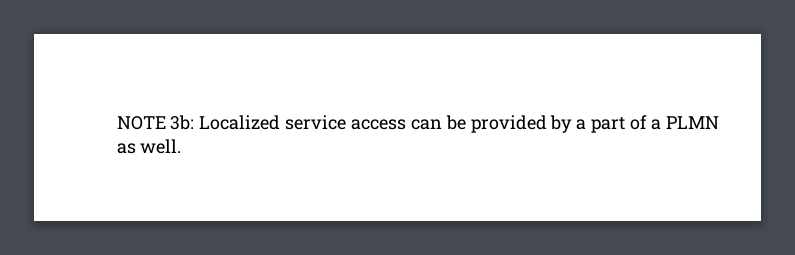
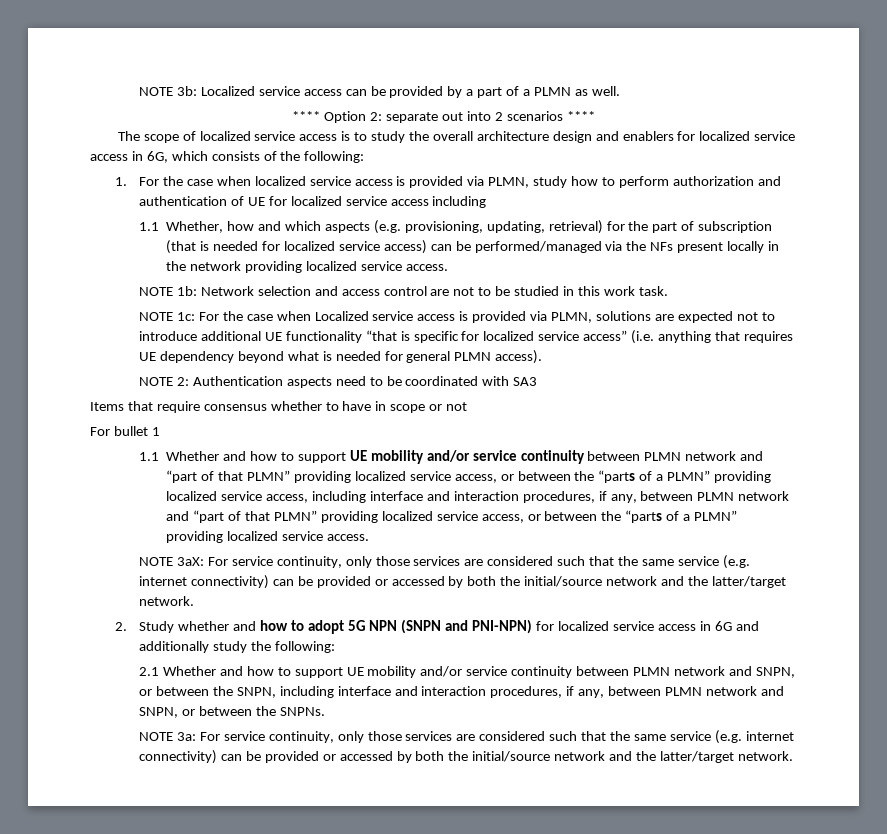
+ **** Option 2: separate out into 2 scenarios ****
+ The scope of localized service access is to study the overall architecture design and enablers for localized service access in 6G, which consists of the following:
+ 1. For the case when localized service access is provided via PLMN, study how to perform authorization and authentication of UE for localized service access including
+ 1.1 Whether, how and which aspects (e.g. provisioning, updating, retrieval) for the part of subscription (that is needed for localized service access) can be performed/managed via the NFs present locally in the network providing localized service access.
+ NOTE 1b: Network selection and access control are not to be studied in this work task.
+ NOTE 1c: For the case when Localized service access is provided via PLMN, solutions are expected not to introduce additional UE functionality “that is specific for localized service access” (i.e. anything that requires UE dependency beyond what is needed for general PLMN access).
+ NOTE 2: Authentication aspects need to be coordinated with SA3
+ Items that require consensus whether to have in scope or not
+ For bullet 1
+ 1.1 Whether and how to support UE mobility and/or service continuity between PLMN network and “part of that PLMN” providing localized service access, or between the “parts of a PLMN” providing localized service access, including interface and interaction procedures, if any, between PLMN network and “part of that PLMN” providing localized service access, or between the “parts of a PLMN” providing localized service access.
+ NOTE 3aX: For service continuity, only those services are considered such that the same service (e.g. internet connectivity) can be provided or accessed by both the initial/source network and the latter/target network.
+ 2. Study whether and how to adopt 5G NPN (SNPN and PNI-NPN) for localized service access in 6G and additionally study the following:
+ 2.1 Whether and how to support UE mobility and/or service continuity between PLMN network and SNPN, or between the SNPN, including interface and interaction procedures, if any, between PLMN network and SNPN, or between the SNPNs.
+ NOTE 3a: For service continuity, only those services are considered such that the same service (e.g. internet connectivity) can be provided or accessed by both the initial/source network and the latter/target network.

